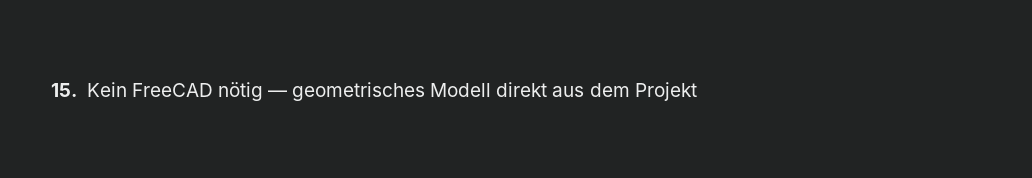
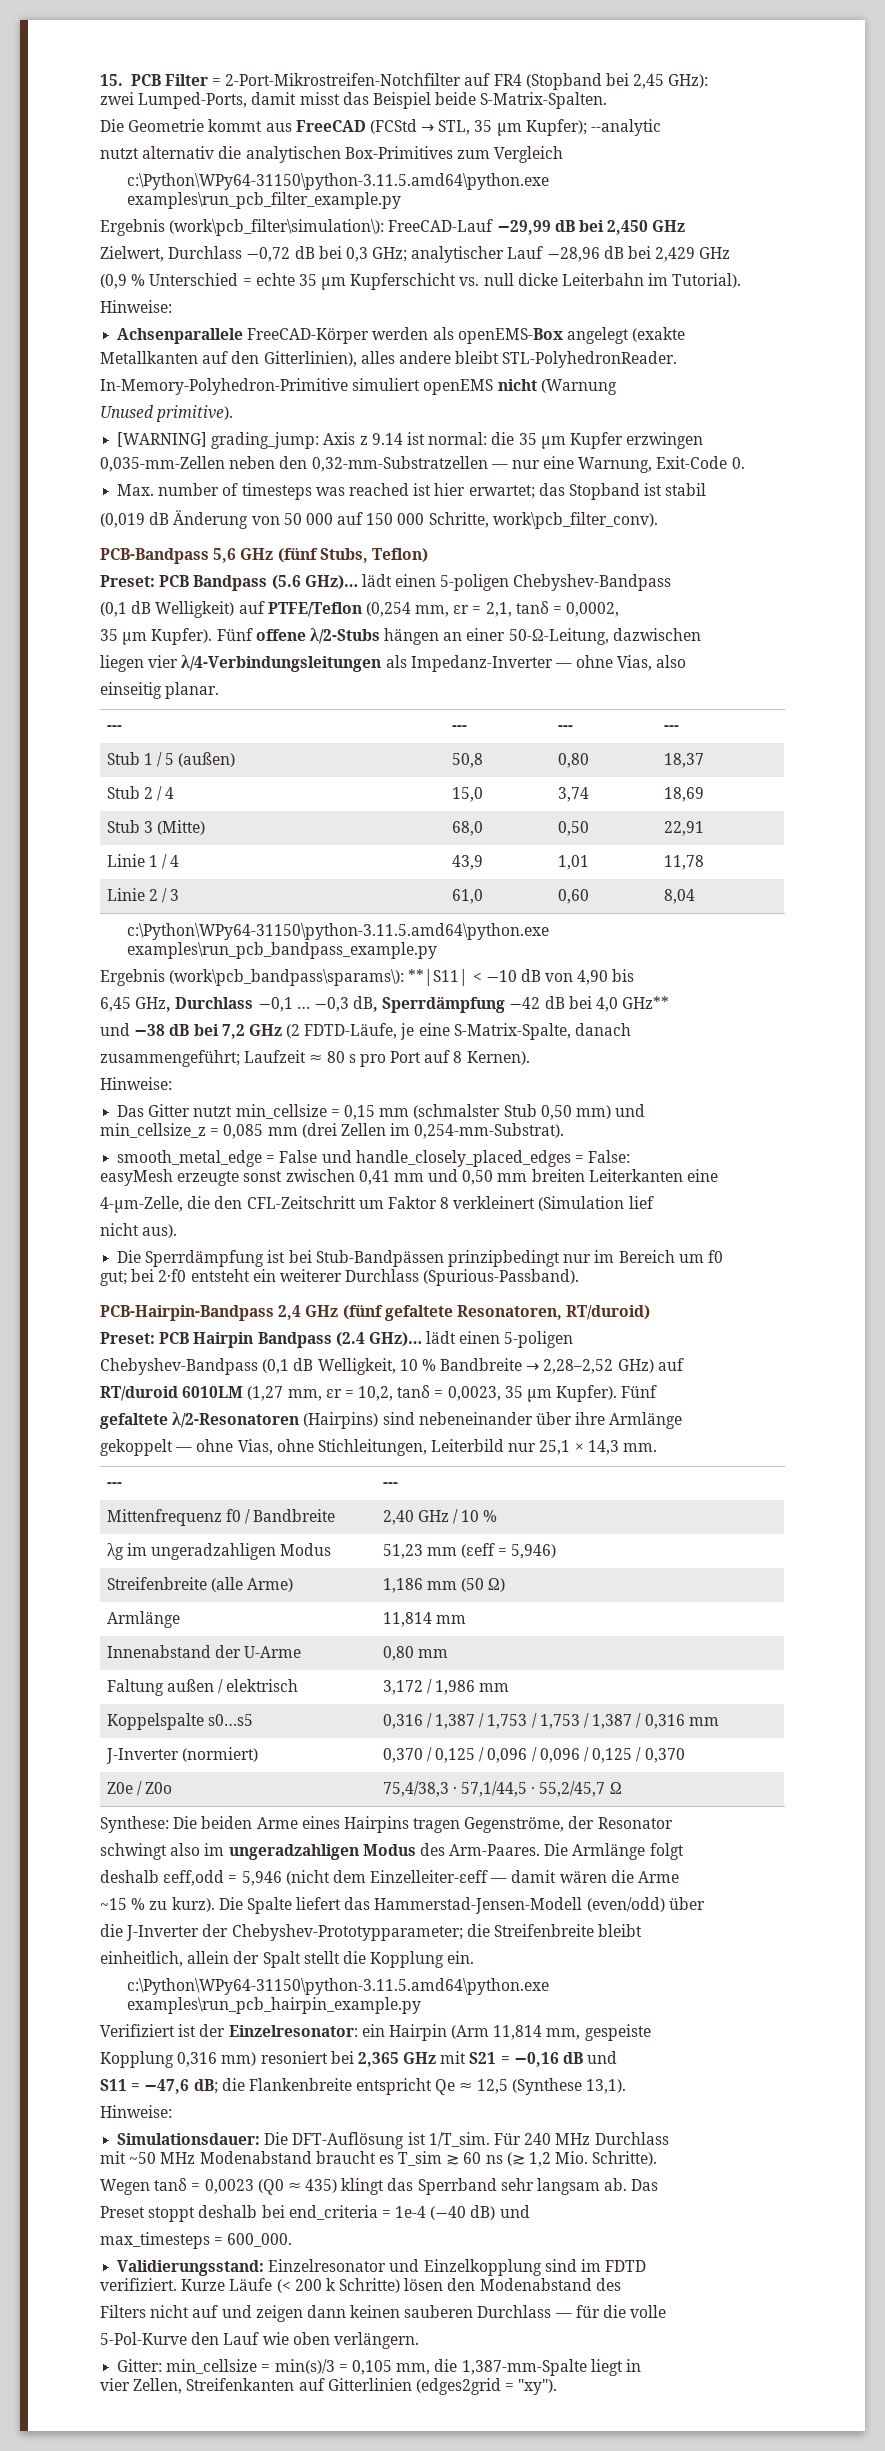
- 15. Kein FreeCAD nötig — geometrisches Modell direkt aus dem Projekt
+ 15. PCB Filter = 2-Port-Mikrostreifen-Notchfilter auf FR4 (Stopband bei 2,45 GHz):
+ zwei Lumped-Ports, damit misst das Beispiel beide S-Matrix-Spalten.
+ Die Geometrie kommt aus FreeCAD (FCStd → STL, 35 µm Kupfer); --analytic
+ nutzt alternativ die analytischen Box-Primitives zum Vergleich
+ c:\Python\WPy64-31150\python-3.11.5.amd64\python.exe examples\run_pcb_filter_example.py
+ Ergebnis (work\pcb_filter\simulation\): FreeCAD-Lauf −29,99 dB bei 2,450 GHz
+ Zielwert, Durchlass −0,72 dB bei 0,3 GHz; analytischer Lauf −28,96 dB bei 2,429 GHz
+ (0,9 % Unterschied = echte 35 µm Kupferschicht vs. null dicke Leiterbahn im Tutorial).
+ Hinweise:
+ Achsenparallele FreeCAD-Körper werden als openEMS-Box angelegt (exakte
+ Metallkanten auf den Gitterlinien), alles andere bleibt STL-PolyhedronReader.
+ In-Memory-Polyhedron-Primitive simuliert openEMS nicht (Warnung
+ Unused primitive).
+ [WARNING] grading_jump: Axis z 9.14 ist normal: die 35 µm Kupfer erzwingen
+ 0,035-mm-Zellen neben den 0,32-mm-Substratzellen — nur eine Warnung, Exit-Code 0.
+ Max. number of timesteps was reached ist hier erwartet; das Stopband ist stabil
+ (0,019 dB Änderung von 50 000 auf 150 000 Schritte, work\pcb_filter_conv).
+ PCB-Bandpass 5,6 GHz (fünf Stubs, Teflon)
+ Preset: PCB Bandpass (5.6 GHz)… lädt einen 5-poligen Chebyshev-Bandpass
+ (0,1 dB Welligkeit) auf PTFE/Teflon (0,254 mm, εr = 2,1, tanδ = 0,0002,
+ 35 µm Kupfer). Fünf offene λ/2-Stubs hängen an einer 50-Ω-Leitung, dazwischen
+ liegen vier λ/4-Verbindungsleitungen als Impedanz-Inverter — ohne Vias, also
+ einseitig planar.
+ --- | --- | --- | ---
+ Stub 1 / 5 (außen) | 50,8 | 0,80 | 18,37
+ Stub 2 / 4 | 15,0 | 3,74 | 18,69
+ Stub 3 (Mitte) | 68,0 | 0,50 | 22,91
+ Linie 1 / 4 | 43,9 | 1,01 | 11,78
+ Linie 2 / 3 | 61,0 | 0,60 | 8,04
+ c:\Python\WPy64-31150\python-3.11.5.amd64\python.exe examples\run_pcb_bandpass_example.py
+ Ergebnis (work\pcb_bandpass\sparams\): **|S11| < −10 dB von 4,90 bis
+ 6,45 GHz, Durchlass −0,1 … −0,3 dB, Sperrdämpfung −42 dB bei 4,0 GHz**
+ und −38 dB bei 7,2 GHz (2 FDTD-Läufe, je eine S-Matrix-Spalte, danach
+ zusammengeführt; Laufzeit ≈ 80 s pro Port auf 8 Kernen).
+ Hinweise:
+ Das Gitter nutzt min_cellsize = 0,15 mm (schmalster Stub 0,50 mm) und
+ min_cellsize_z = 0,085 mm (drei Zellen im 0,254-mm-Substrat).
+ smooth_metal_edge = False und handle_closely_placed_edges = False:
+ easyMesh erzeugte sonst zwischen 0,41 mm und 0,50 mm breiten Leiterkanten eine
+ 4-µm-Zelle, die den CFL-Zeitschritt um Faktor 8 verkleinert (Simulation lief
+ nicht aus).
+ Die Sperrdämpfung ist bei Stub-Bandpässen prinzipbedingt nur im Bereich um f0
+ gut; bei 2·f0 entsteht ein weiterer Durchlass (Spurious-Passband).
+ PCB-Hairpin-Bandpass 2,4 GHz (fünf gefaltete Resonatoren, RT/duroid)
+ Preset: PCB Hairpin Bandpass (2.4 GHz)… lädt einen 5-poligen
+ Chebyshev-Bandpass (0,1 dB Welligkeit, 10 % Bandbreite → 2,28–2,52 GHz) auf
+ RT/duroid 6010LM (1,27 mm, εr = 10,2, tanδ = 0,0023, 35 µm Kupfer). Fünf
+ gefaltete λ/2-Resonatoren (Hairpins) sind nebeneinander über ihre Armlänge
+ gekoppelt — ohne Vias, ohne Stichleitungen, Leiterbild nur 25,1 × 14,3 mm.
+ --- | ---
+ Mittenfrequenz f0 / Bandbreite | 2,40 GHz / 10 %
+ λg im ungeradzahligen Modus | 51,23 mm (εeff = 5,946)
+ Streifenbreite (alle Arme) | 1,186 mm (50 Ω)
+ Armlänge | 11,814 mm
+ Innenabstand der U-Arme | 0,80 mm
+ Faltung außen / elektrisch | 3,172 / 1,986 mm
+ Koppelspalte s0…s5 | 0,316 / 1,387 / 1,753 / 1,753 / 1,387 / 0,316 mm
+ J-Inverter (normiert) | 0,370 / 0,125 / 0,096 / 0,096 / 0,125 / 0,370
+ Z0e / Z0o | 75,4/38,3 · 57,1/44,5 · 55,2/45,7 Ω
+ Synthese: Die beiden Arme eines Hairpins tragen Gegenströme, der Resonator
+ schwingt also im ungeradzahligen Modus des Arm-Paares. Die Armlänge folgt
+ deshalb εeff,odd = 5,946 (nicht dem Einzelleiter-εeff — damit wären die Arme
+ ~15 % zu kurz). Die Spalte liefert das Hammerstad-Jensen-Modell (even/odd) über
+ die J-Inverter der Chebyshev-Prototypparameter; die Streifenbreite bleibt
+ einheitlich, allein der Spalt stellt die Kopplung ein.
+ c:\Python\WPy64-31150\python-3.11.5.amd64\python.exe examples\run_pcb_hairpin_example.py
+ Verifiziert ist der Einzelresonator: ein Hairpin (Arm 11,814 mm, gespeiste
+ Kopplung 0,316 mm) resoniert bei 2,365 GHz mit S21 = −0,16 dB und
+ S11 = −47,6 dB; die Flankenbreite entspricht Qe ≈ 12,5 (Synthese 13,1).
+ Hinweise:
+ Simulationsdauer: Die DFT-Auflösung ist 1/T_sim. Für 240 MHz Durchlass
+ mit ~50 MHz Modenabstand braucht es T_sim ≳ 60 ns (≳ 1,2 Mio. Schritte).
+ Wegen tanδ = 0,0023 (Q0 ≈ 435) klingt das Sperrband sehr langsam ab. Das
+ Preset stoppt deshalb bei end_criteria = 1e-4 (−40 dB) und
+ max_timesteps = 600_000.
+ Validierungsstand: Einzelresonator und Einzelkopplung sind im FDTD
+ verifiziert. Kurze Läufe (< 200 k Schritte) lösen den Modenabstand des
+ Filters nicht auf und zeigen dann keinen sauberen Durchlass — für die volle
+ 5-Pol-Kurve den Lauf wie oben verlängern.
+ Gitter: min_cellsize = min(s)/3 = 0,105 mm, die 1,387-mm-Spalte liegt in
+ vier Zellen, Streifenkanten auf Gitterlinien (edges2grid = "xy").

